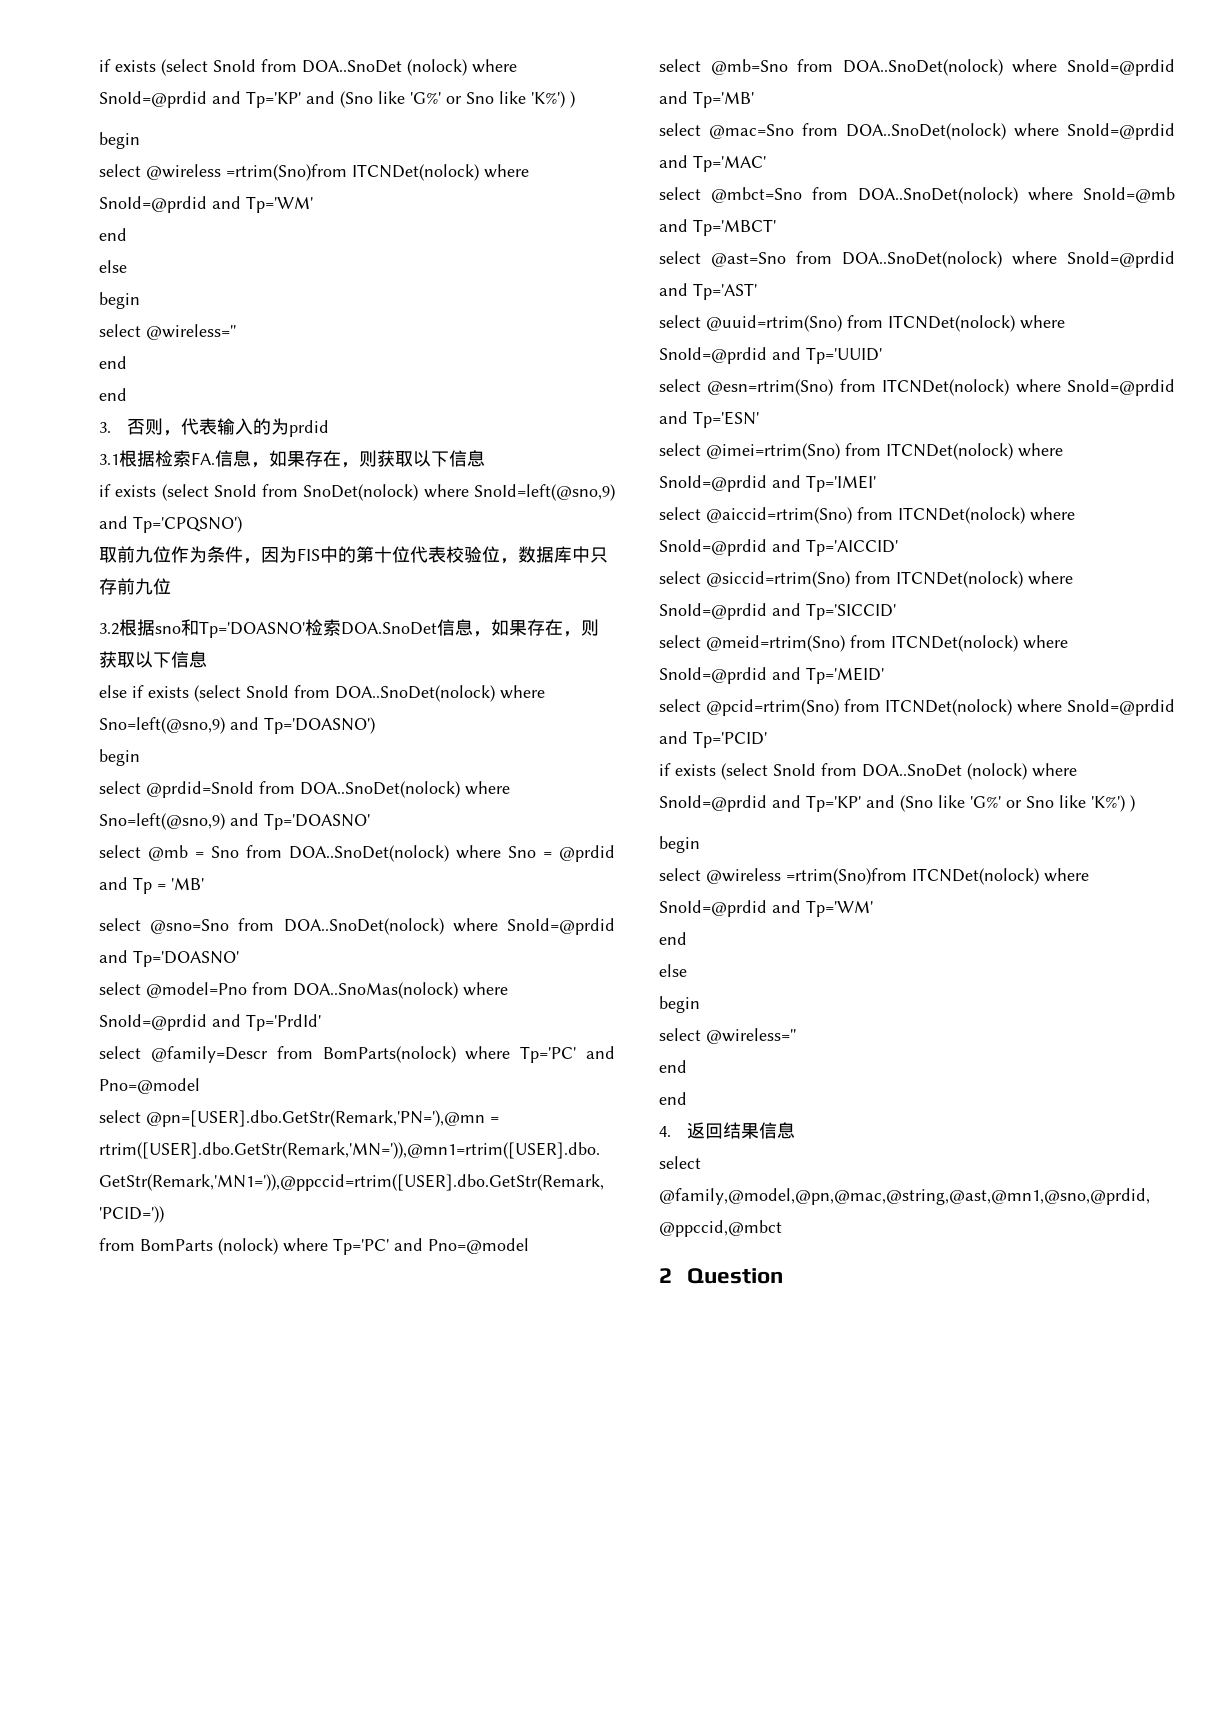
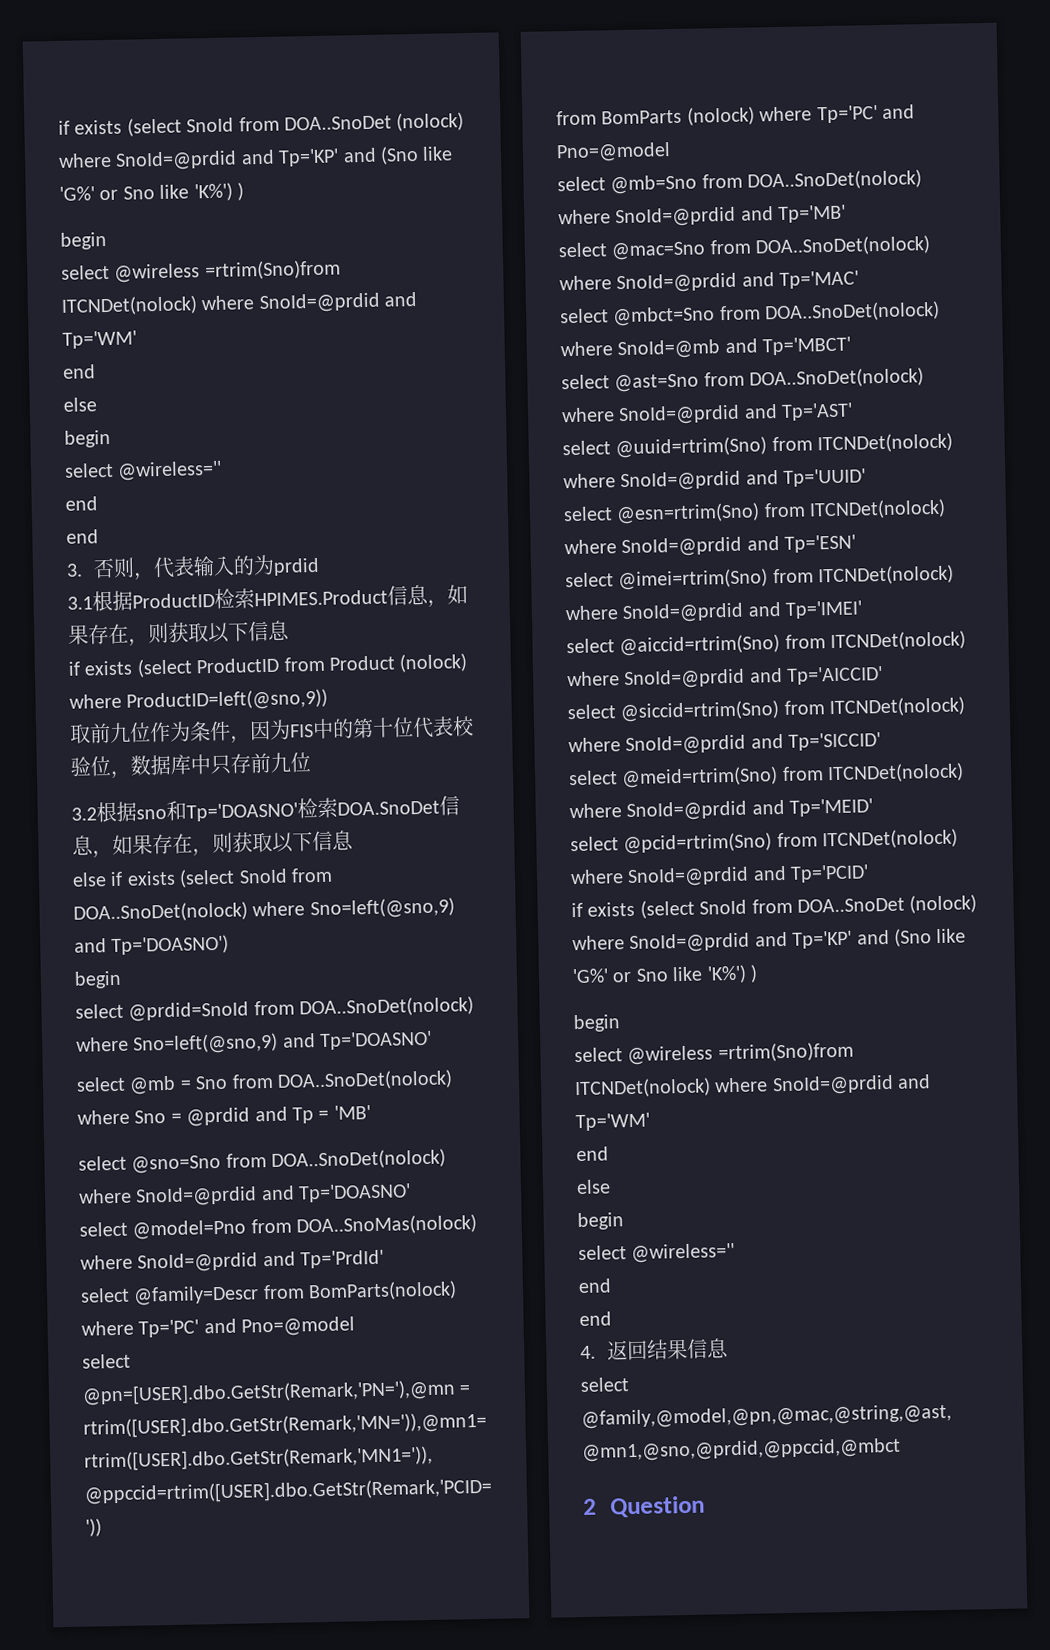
- 3.1根据检索FA.信息，如果存在，则获取以下信息
+ 3.1根据ProductID检索HPIMES.Product信息，如果存在，则获取以下信息
- if exists (select SnoId from SnoDet(nolock) where SnoId=left(@sno,9) and Tp='CPQSNO')
+ if exists (select ProductID from Product (nolock) where ProductID=left(@sno,9))

